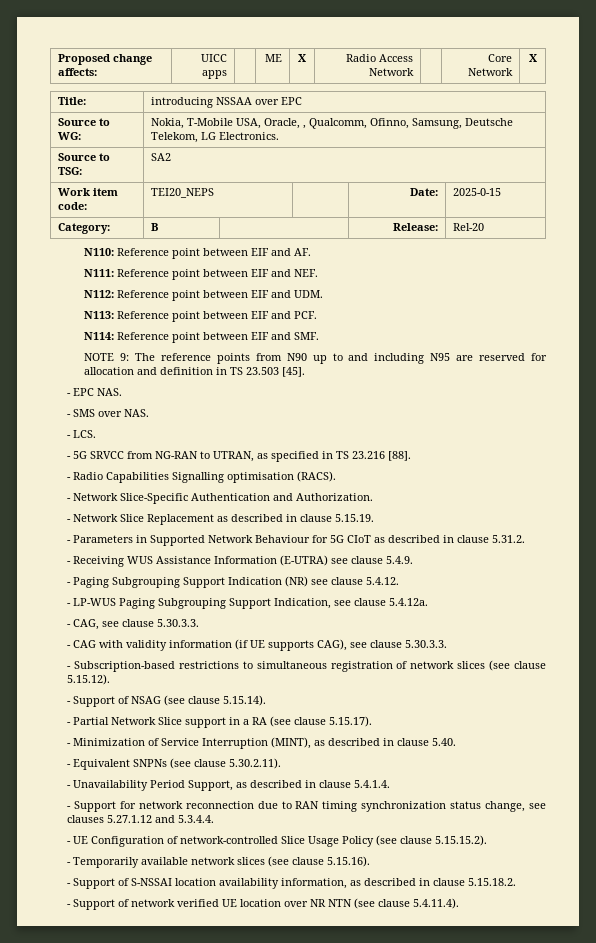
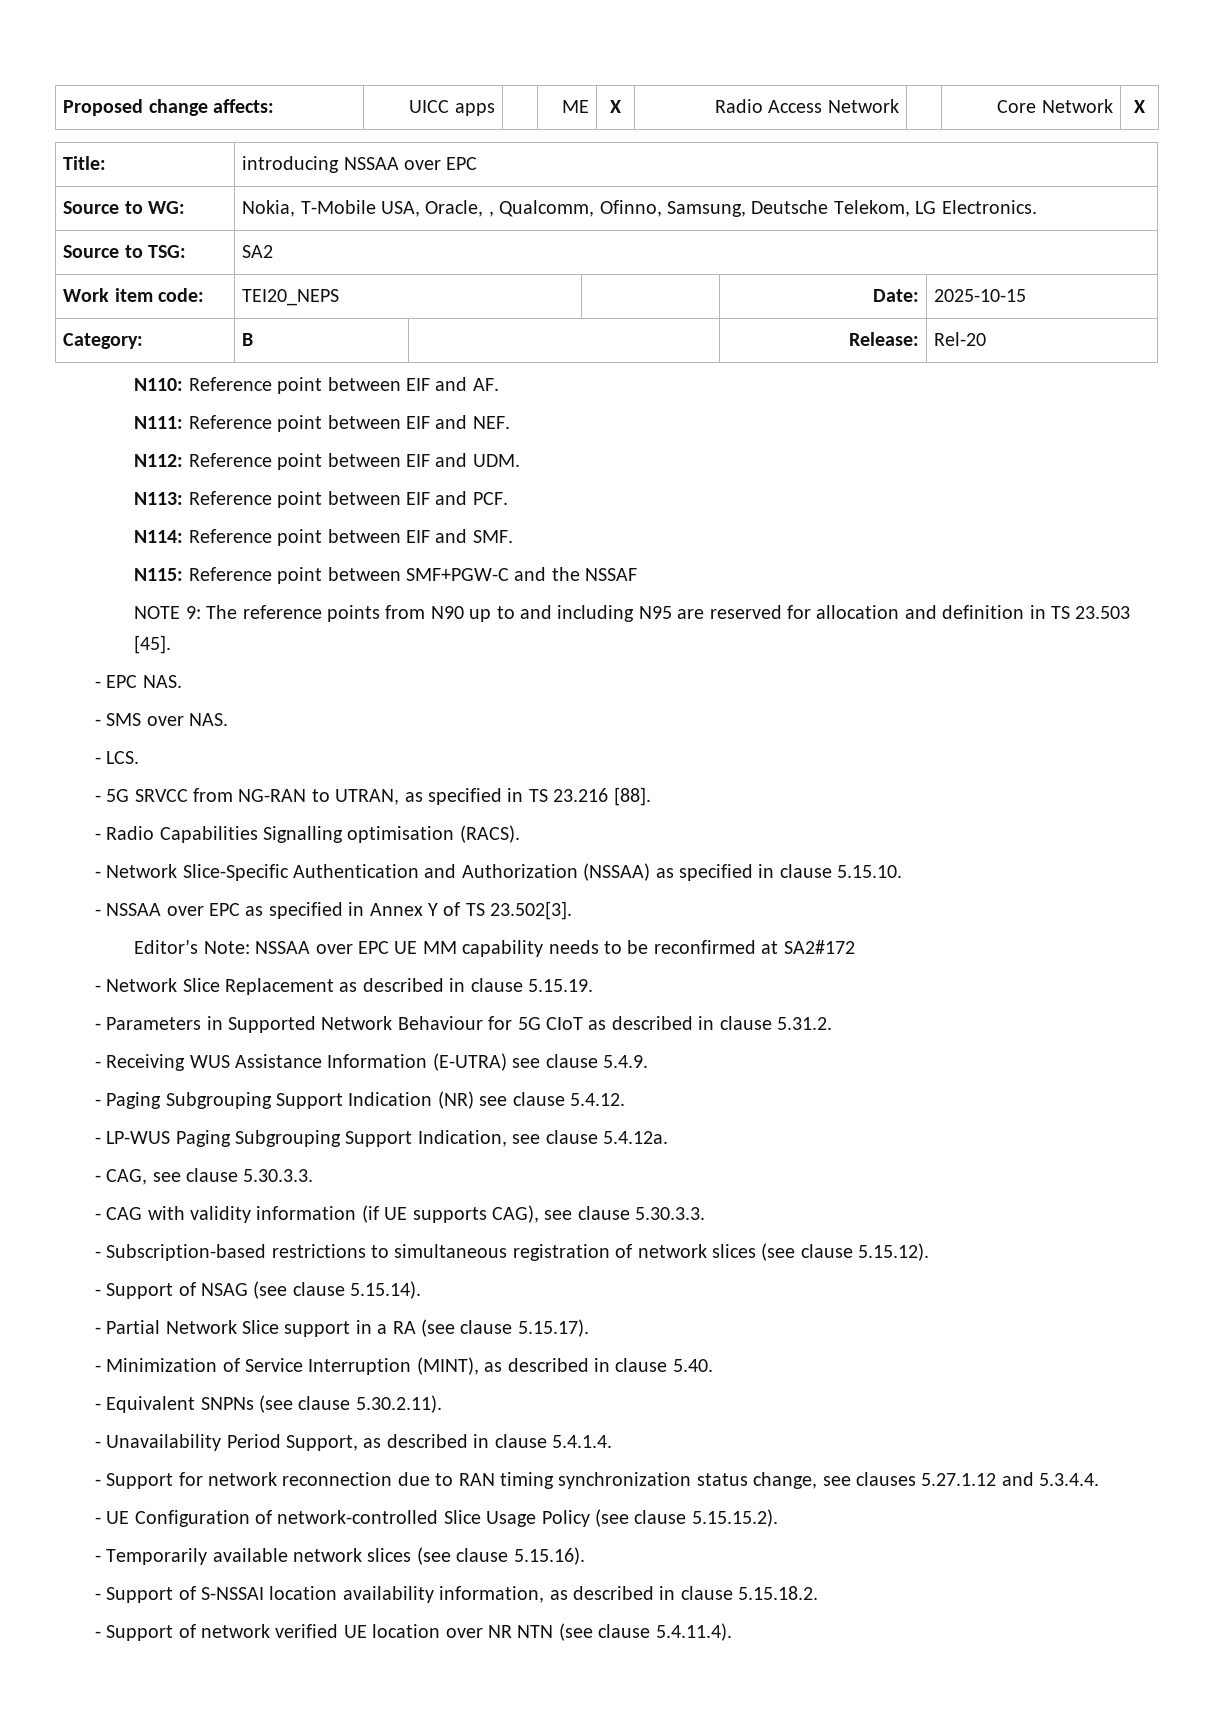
- Work item code: | TEI20_NEPS | | Date: | 2025-0-15
+ Work item code: | TEI20_NEPS | | Date: | 2025-10-15
+ N115: Reference point between SMF+PGW-C and the NSSAF
- - Network Slice-Specific Authentication and Authorization.
+ - Network Slice-Specific Authentication and Authorization (NSSAA) as specified in clause 5.15.10.
+ - NSSAA over EPC as specified in Annex Y of TS 23.502[3].
+ Editor’s Note: NSSAA over EPC UE MM capability needs to be reconfirmed at SA2#172

